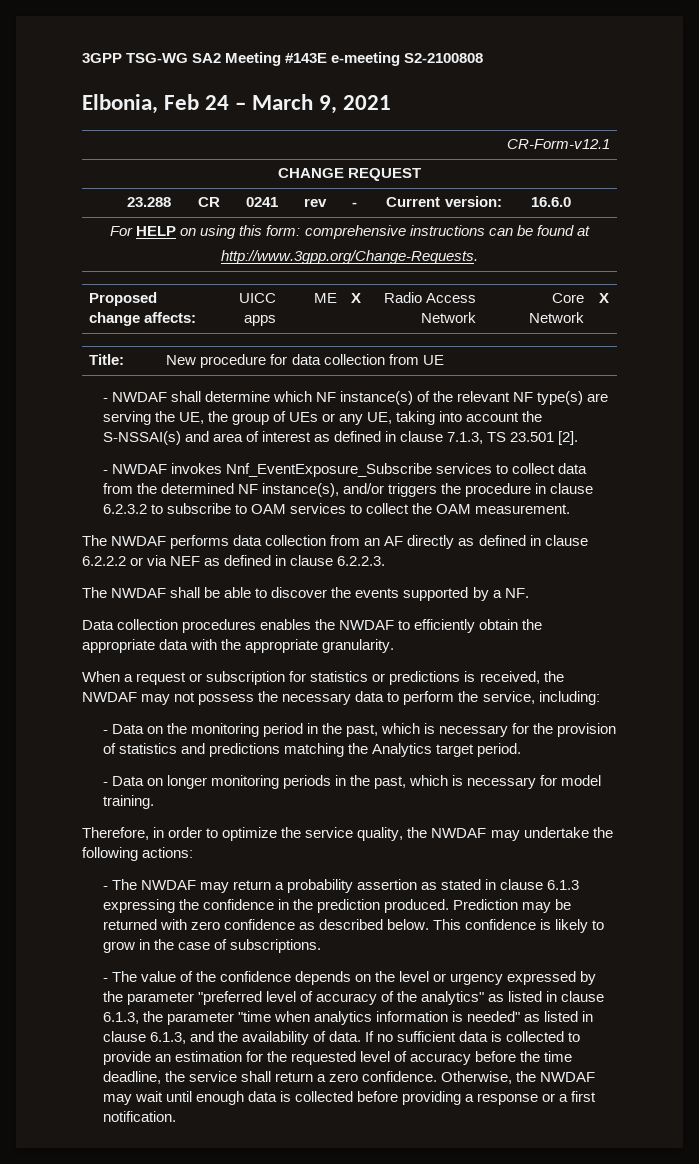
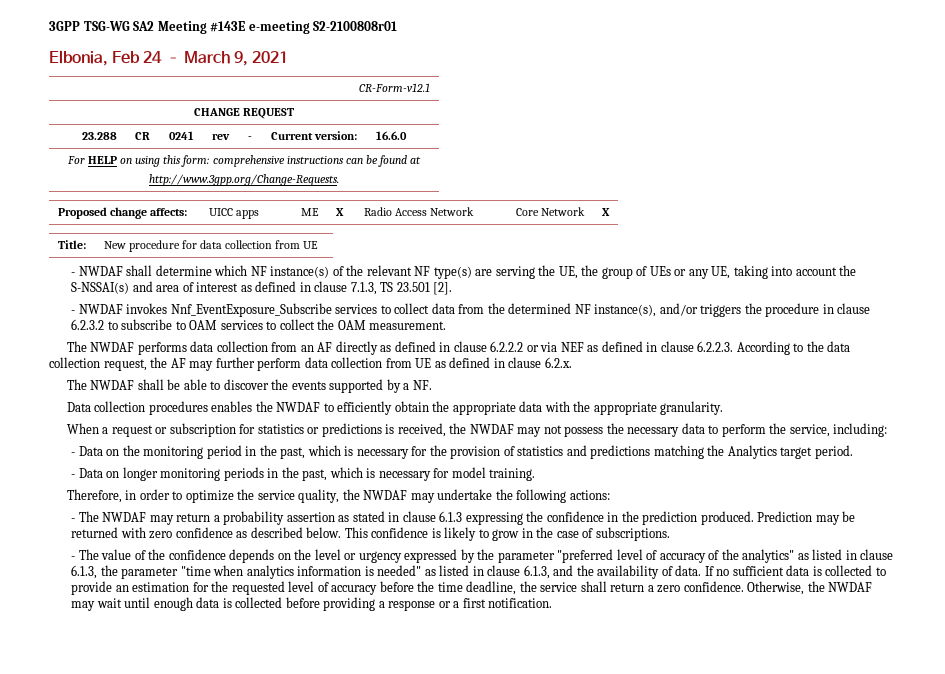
- 3GPP TSG-WG SA2 Meeting #143E e-meeting S2-2100808
+ 3GPP TSG-WG SA2 Meeting #143E e-meeting S2-2100808r01
- The NWDAF performs data collection from an AF directly as defined in clause 6.2.2.2 or via NEF as defined in clause 6.2.2.3.
+ The NWDAF performs data collection from an AF directly as defined in clause 6.2.2.2 or via NEF as defined in clause 6.2.2.3. According to the data collection request, the AF may further perform data collection from UE as defined in clause 6.2.x.

